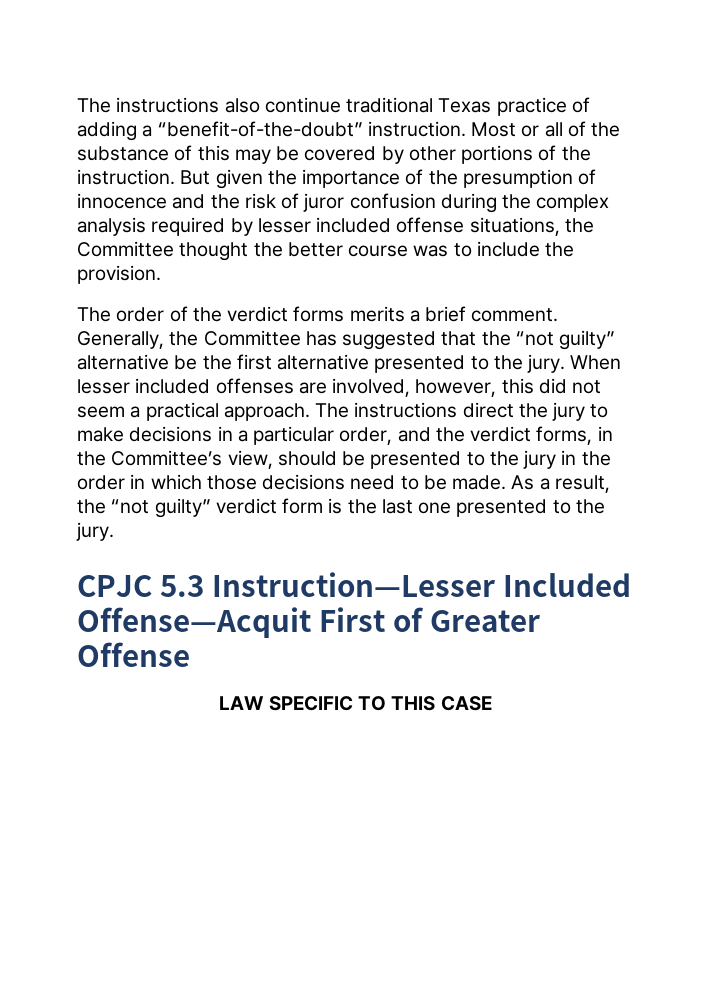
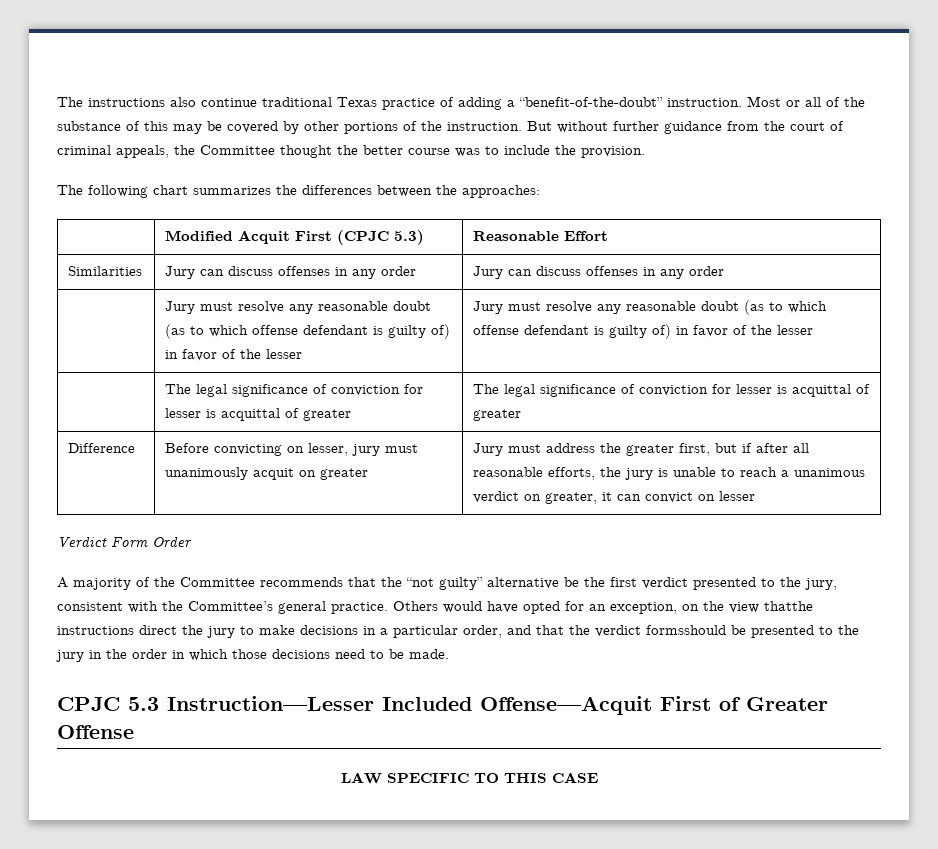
- But given the importance of the presumption of innocence and the risk of juror confusion during the complex analysis required by lesser included offense situations, the Committee thought the better course was to include the provision.
+ But without further guidance from the court of criminal appeals, the Committee thought the better course was to include the provision.
- The order of the verdict forms merits a brief comment. Generally, the Committee has suggested that the “not guilty” alternative be the first alternative presented to the jury. When lesser included offenses are involved, however, this did not seem a practical approach. The instructions direct the jury to make decisions in a particular order, and the verdict forms, in the Committee’s view, should be presented to the jury in the order in which those decisions need to be made. As a result, the “not guilty” verdict form is the last one presented to the jury.
+ The following chart summarizes the differences between the approaches:
+ | Modified Acquit First (CPJC 5.3) | Reasonable Effort
+ Similarities | Jury can discuss offenses in any order | Jury can discuss offenses in any order
+ | Jury must resolve any reasonable doubt (as to which offense defendant is guilty of) in favor of the lesser | Jury must resolve any reasonable doubt (as to which offense defendant is guilty of) in favor of the lesser
+ | The legal significance of conviction for lesser is acquittal of greater | The legal significance of conviction for lesser is acquittal of greater
+ Difference | Before convicting on lesser, jury must unanimously acquit on greater | Jury must address the greater first, but if after all reasonable efforts, the jury is unable to reach a unanimous verdict on greater, it can convict on lesser
+ Verdict Form Order
+ A majority of the Committee recommends that the “not guilty” alternative be the first verdict presented to the jury, consistent with the Committee’s general practice. Others would have opted for an exception, on the view thatthe instructions direct the jury to make decisions in a particular order, and that the verdict formsshould be presented to the jury in the order in which those decisions need to be made.

